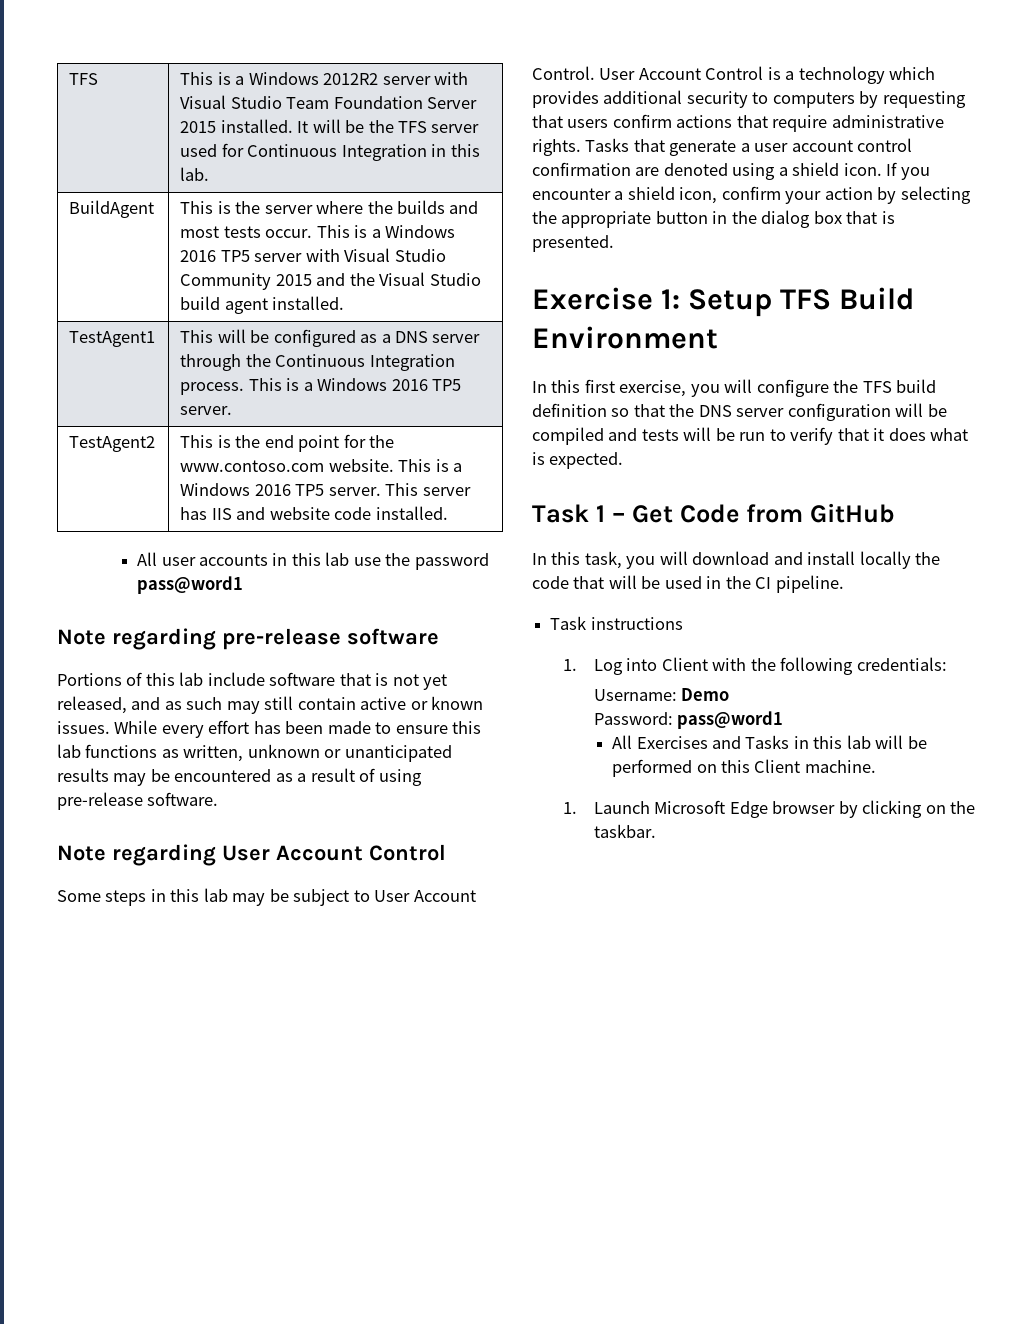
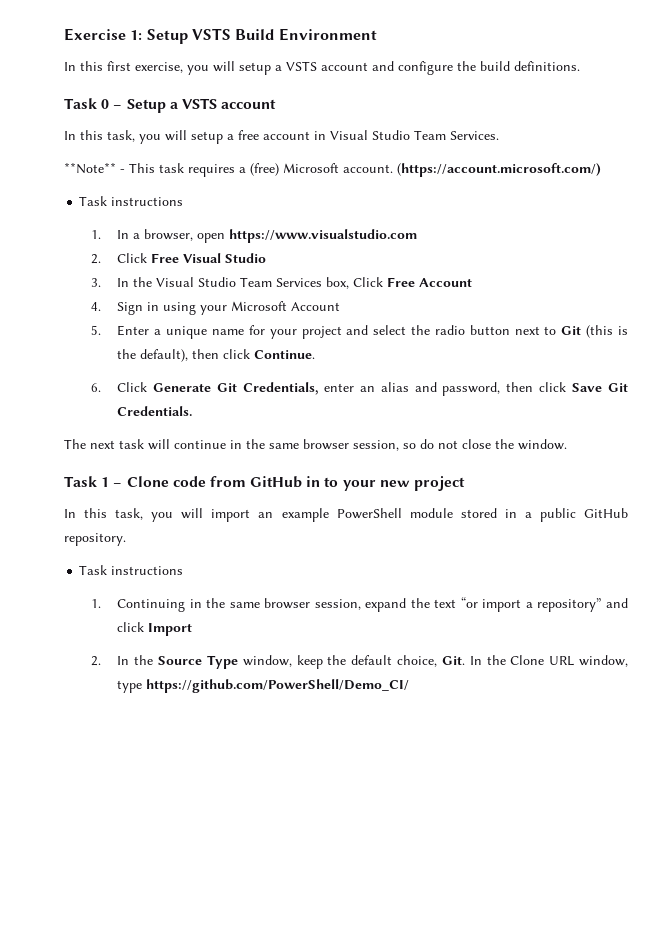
- TFS | This is a Windows 2012R2 server with Visual Studio Team Foundation Server 2015 installed. It will be the TFS server used for Continuous Integration in this lab.
- BuildAgent | This is the server where the builds and most tests occur. This is a Windows 2016 TP5 server with Visual Studio Community 2015 and the Visual Studio build agent installed.
- TestAgent1 | This will be configured as a DNS server through the Continuous Integration process. This is a Windows 2016 TP5 server.
- TestAgent2 | This is the end point for the www.contoso.com website. This is a Windows 2016 TP5 server. This server has IIS and website code installed.
- All user accounts in this lab use the password pass@word1
- Note regarding pre-release software
- Portions of this lab include software that is not yet released, and as such may still contain active or known issues. While every effort has been made to ensure this lab functions as written, unknown or unanticipated results may be encountered as a result of using pre-release software.
- Note regarding User Account Control
- Some steps in this lab may be subject to User Account Control. User Account Control is a technology which provides additional security to computers by requesting that users confirm actions that require administrative rights. Tasks that generate a user account control confirmation are denoted using a shield icon. If you encounter a shield icon, confirm your action by selecting the appropriate button in the dialog box that is presented.
- Exercise 1: Setup TFS Build Environment
+ Exercise 1: Setup VSTS Build Environment
- In this first exercise, you will configure the TFS build definition so that the DNS server configuration will be compiled and tests will be run to verify that it does what is expected.
- Task 1 – Get Code from GitHub
- In this task, you will download and install locally the code that will be used in the CI pipeline.
+ In this first exercise, you will setup a VSTS account and configure the build definitions.
+ Task 0 – Setup a VSTS account
+ In this task, you will setup a free account in Visual Studio Team Services.
+ **Note** - This task requires a (free) Microsoft account. (https://account.microsoft.com/)
  Task instructions
- 1. Log into Client with the following credentials:
- Username: Demo
- Password: pass@word1
- All Exercises and Tasks in this lab will be performed on this Client machine.
- 1. Launch Microsoft Edge browser by clicking on the taskbar.
+ 1. In a browser, open https://www.visualstudio.com
+ 2. Click Free Visual Studio
+ 3. In the Visual Studio Team Services box, Click Free Account
+ 4. Sign in using your Microsoft Account
+ 5. Enter a unique name for your project and select the radio button next to Git (this is the default), then click Continue.
+ 6. Click Generate Git Credentials, enter an alias and password, then click Save Git Credentials.
+ The next task will continue in the same browser session, so do not close the window.
+ Task 1 – Clone code from GitHub in to your new project
+ In this task, you will import an example PowerShell module stored in a public GitHub repository.
+ Task instructions
+ 1. Continuing in the same browser session, expand the text “or import a repository” and click Import
+ 2. In the Source Type window, keep the default choice, Git. In the Clone URL window, type https://github.com/PowerShell/Demo_CI/

